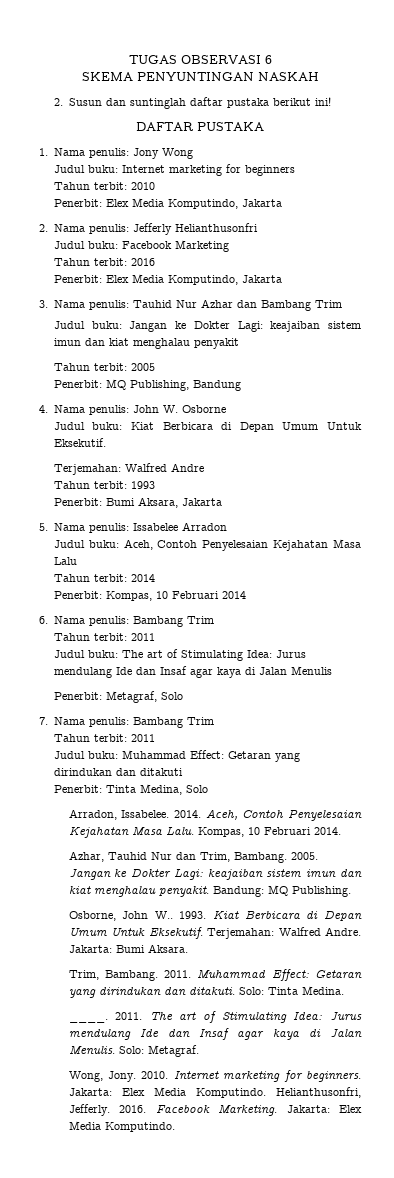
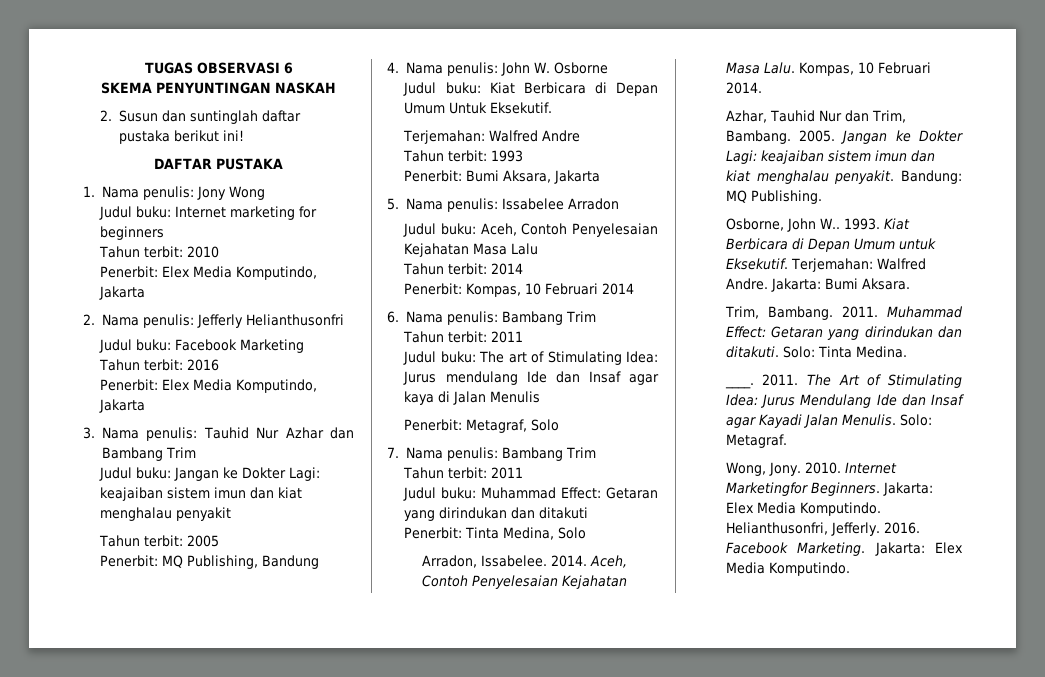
- 1993. Kiat Berbicara di Depan Umum Untuk Eksekutif.
+ 1993. Kiat Berbicara di Depan Umum untuk Eksekutif.
- The art of Stimulating Idea: Jurus mendulang Ide dan Insaf agar kaya di Jalan Menulis.
+ The Art of Stimulating Idea: Jurus Mendulang Ide dan Insaf agar Kayadi Jalan Menulis.
- Internet marketing for beginners.
+ Internet Marketingfor Beginners.

